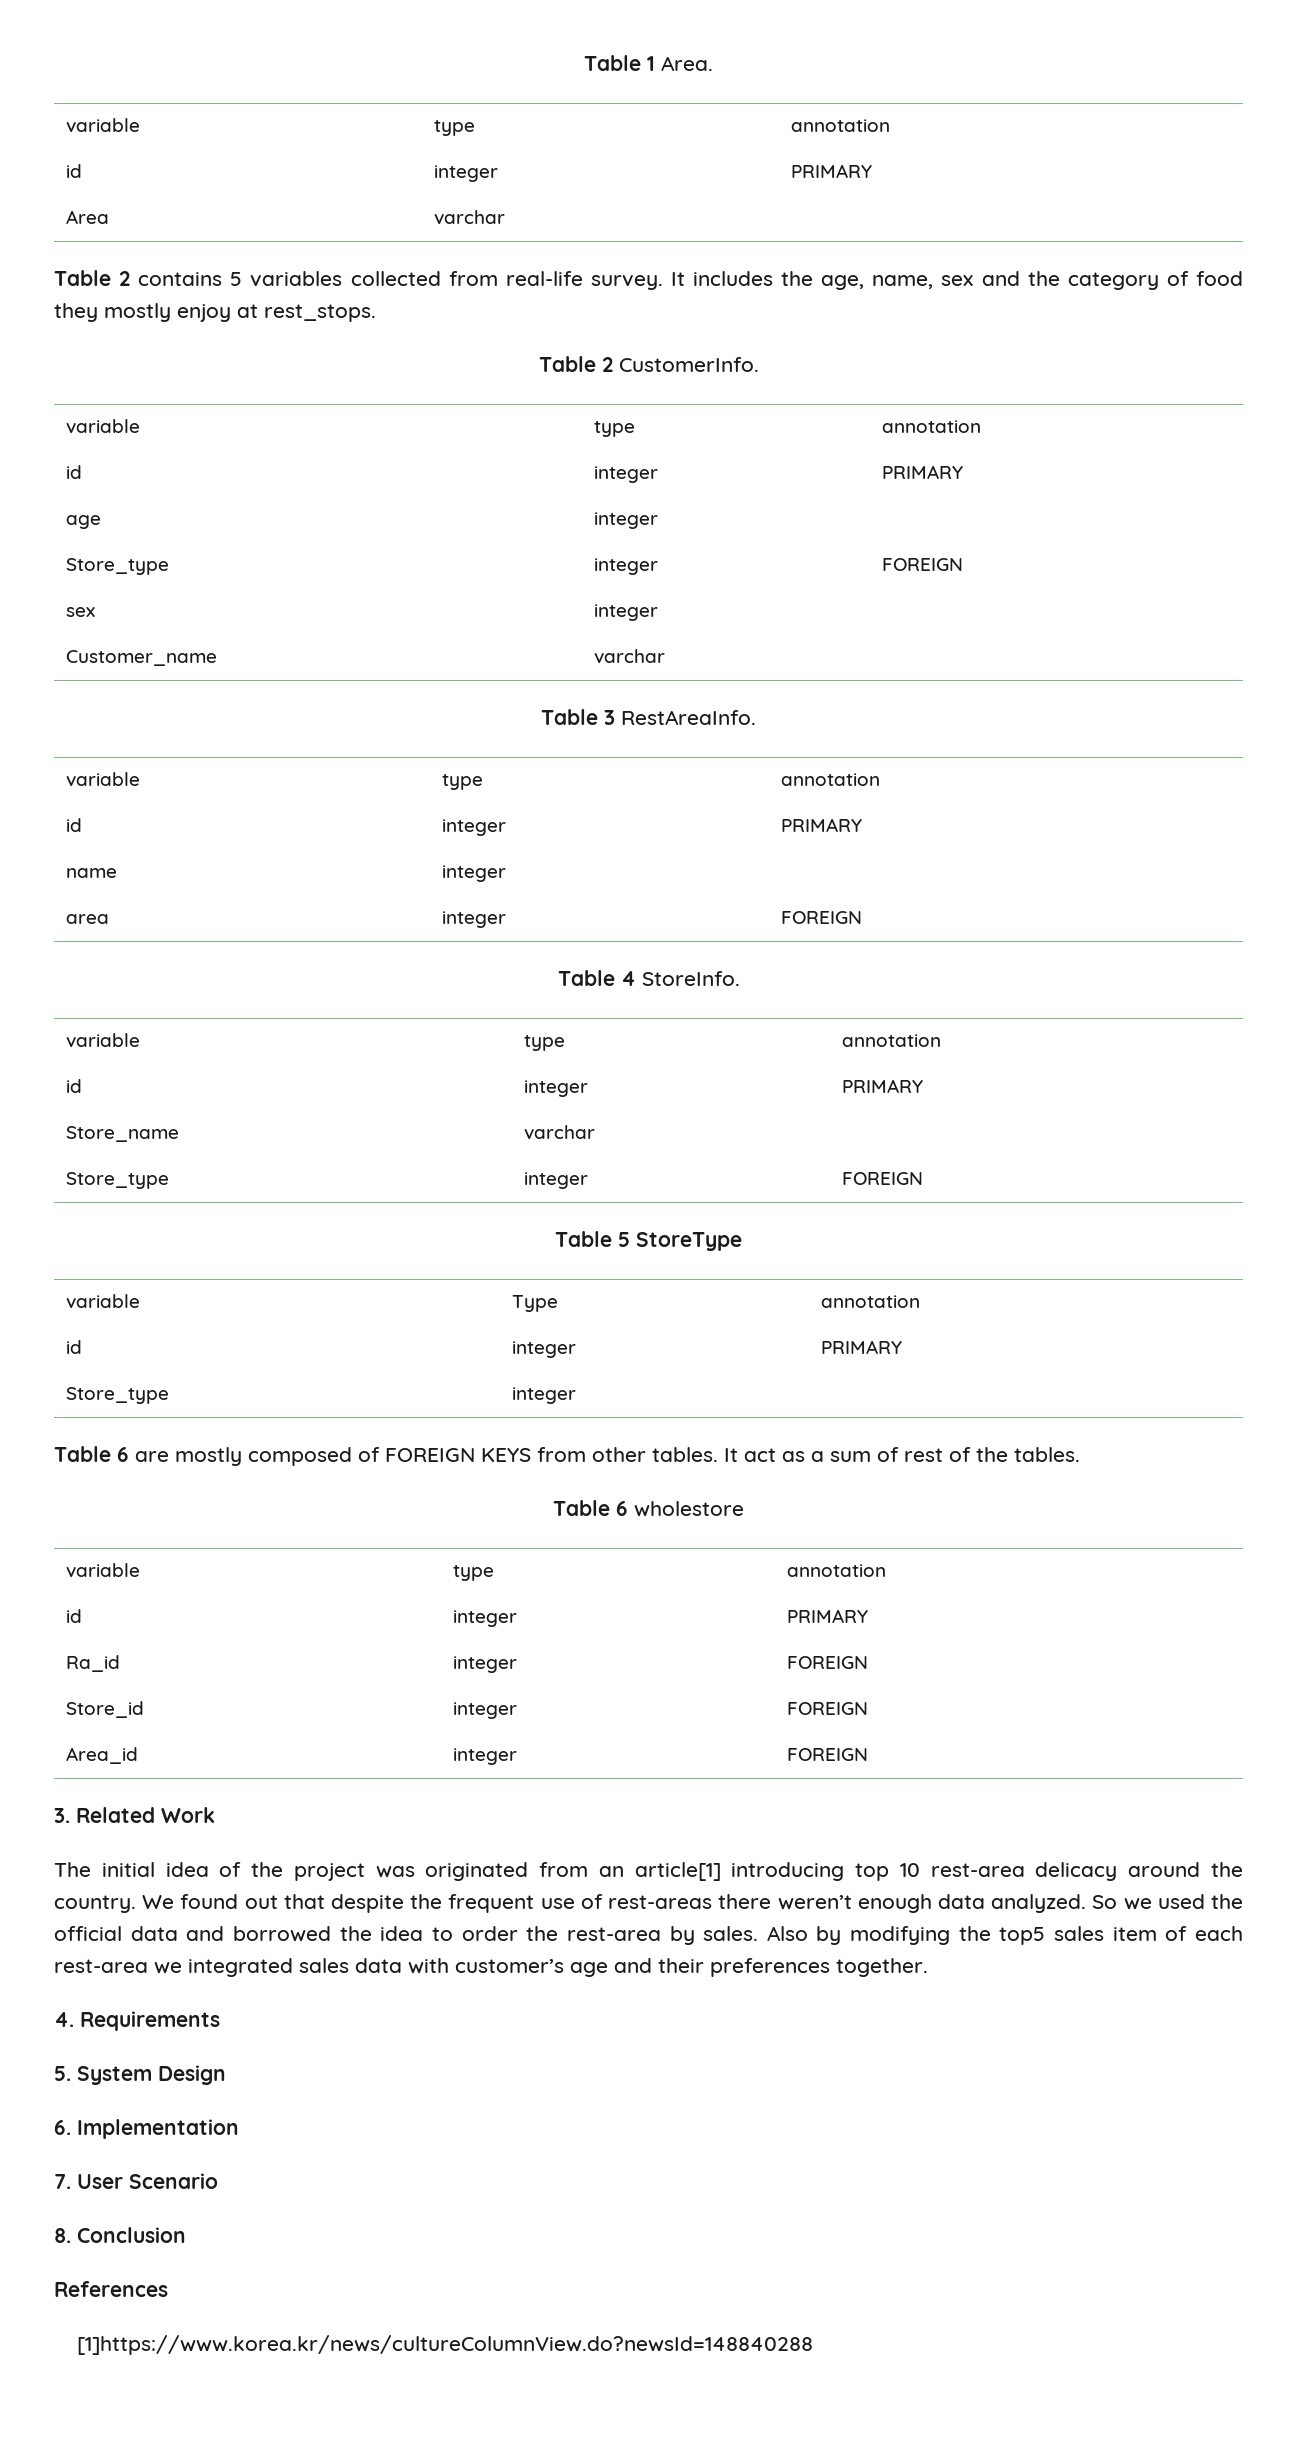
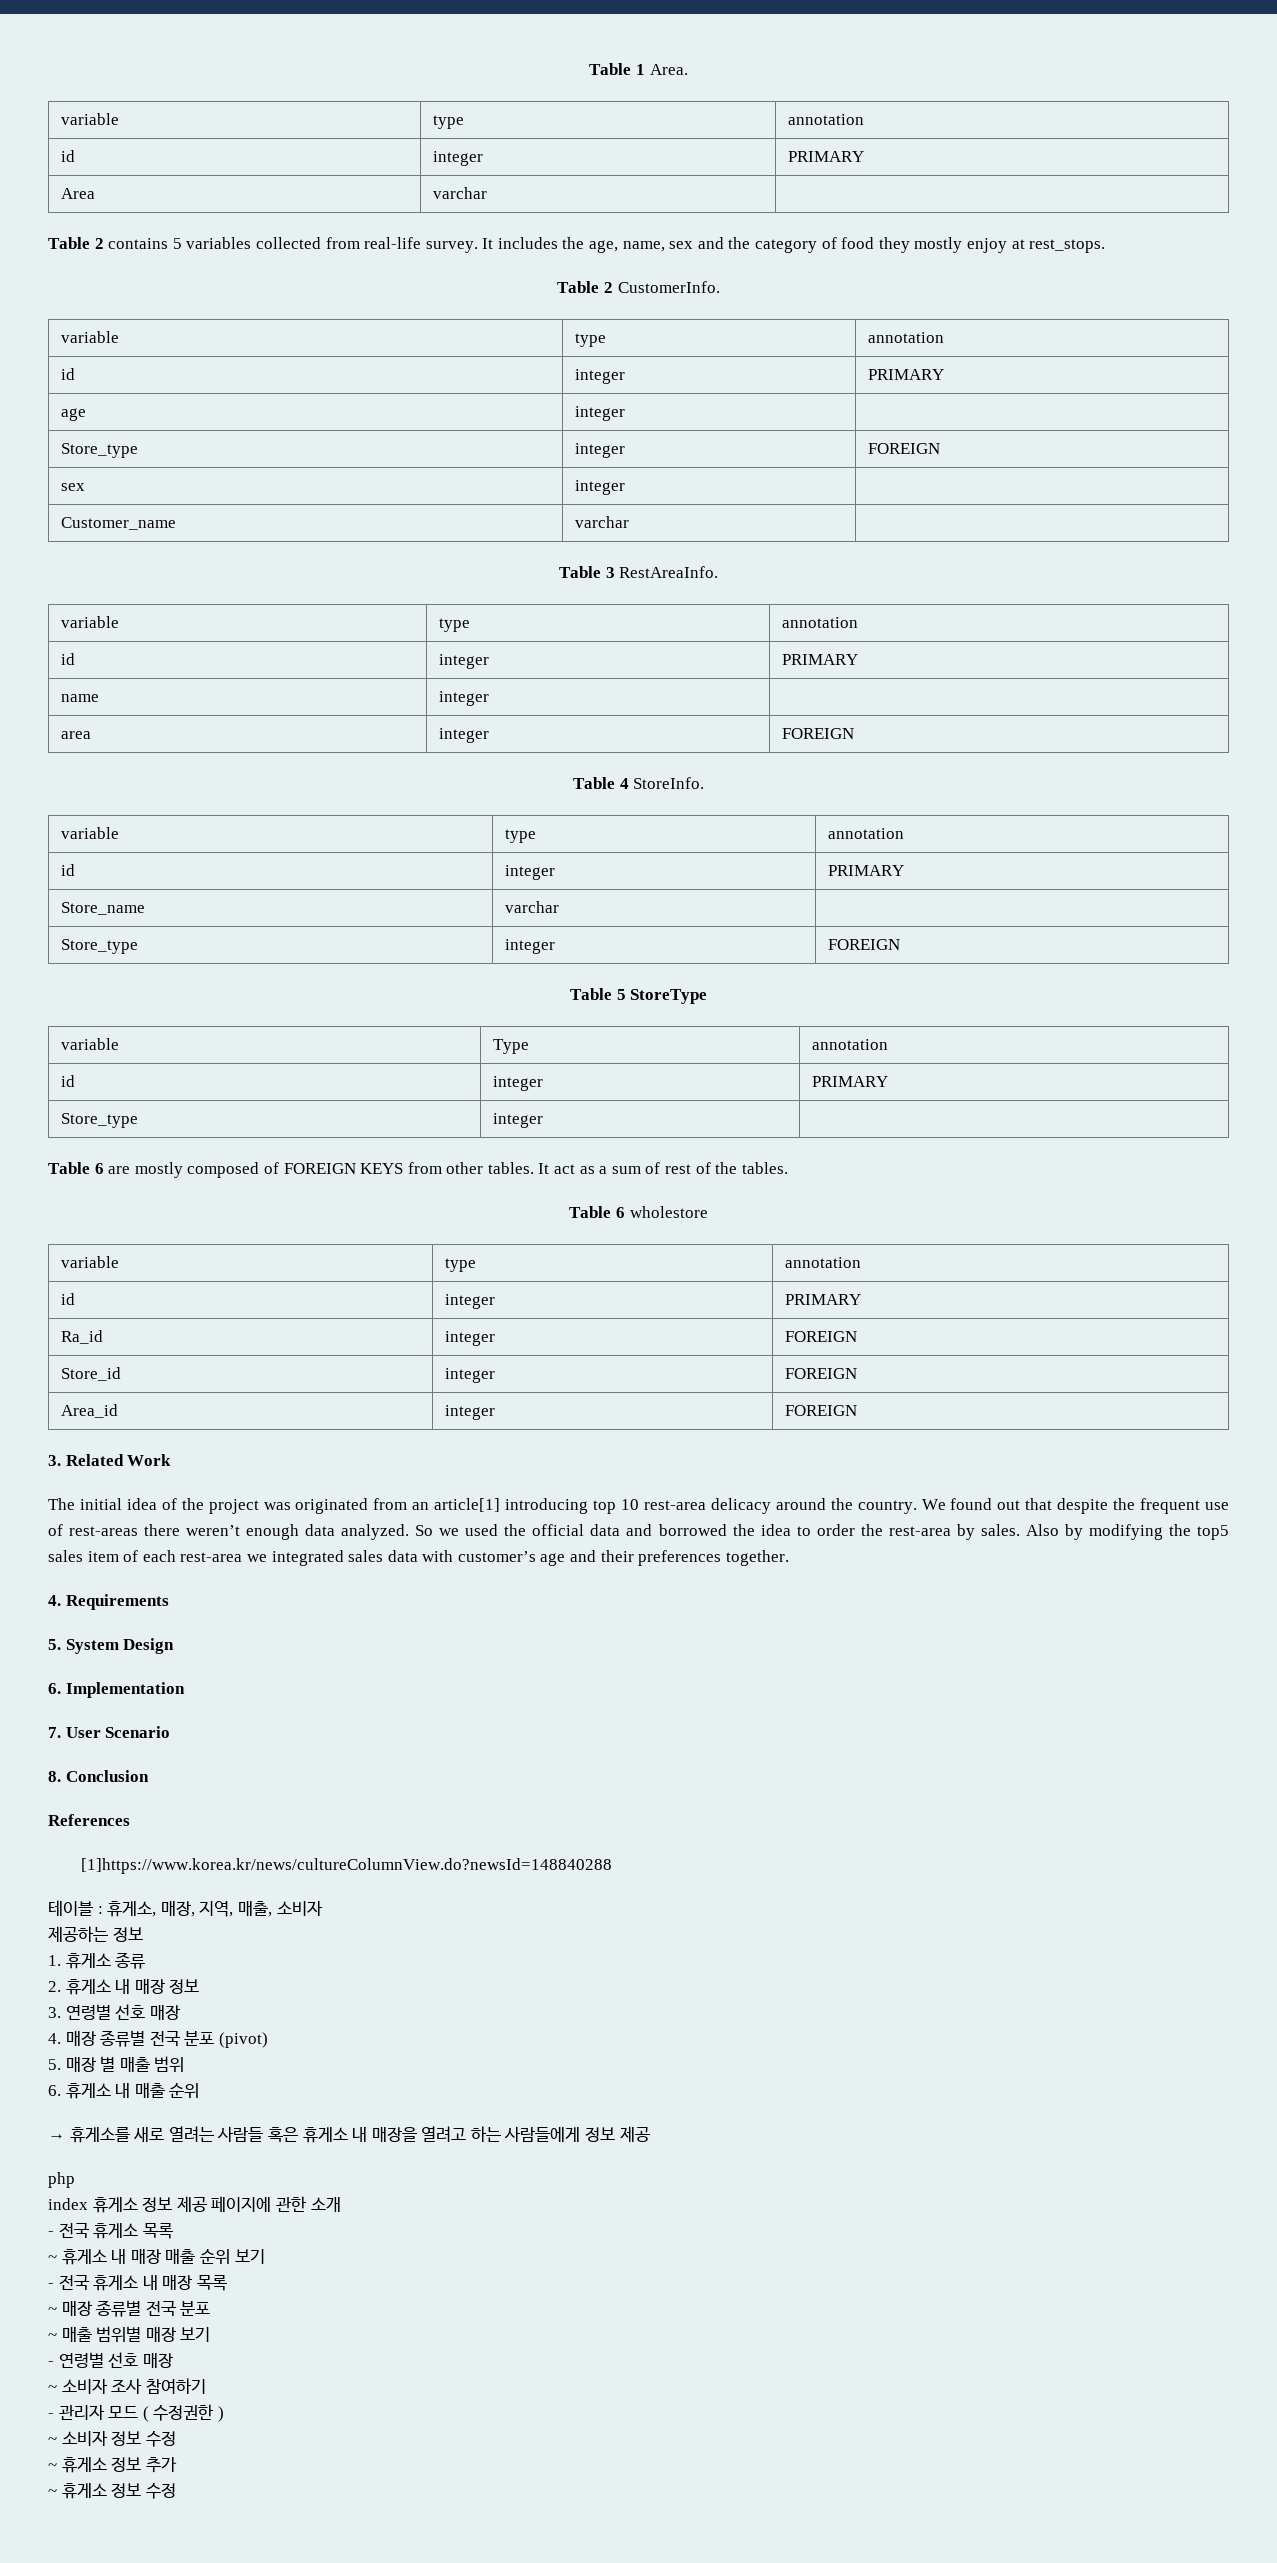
+ 테이블 : 휴게소, 매장, 지역, 매출, 소비자
+ 제공하는 정보
+ 1. 휴게소 종류
+ 2. 휴게소 내 매장 정보
+ 3. 연령별 선호 매장
+ 4. 매장 종류별 전국 분포 (pivot)
+ 5. 매장 별 매출 범위
+ 6. 휴게소 내 매출 순위
+ → 휴게소를 새로 열려는 사람들 혹은 휴게소 내 매장을 열려고 하는 사람들에게 정보 제공
+ php
+ index 휴게소 정보 제공 페이지에 관한 소개
+ - 전국 휴게소 목록
+ ~ 휴게소 내 매장 매출 순위 보기
+ - 전국 휴게소 내 매장 목록
+ ~ 매장 종류별 전국 분포
+ ~ 매출 범위별 매장 보기
+ - 연령별 선호 매장
+ ~ 소비자 조사 참여하기
+ - 관리자 모드 ( 수정권한 )
+ ~ 소비자 정보 수정
+ ~ 휴게소 정보 추가
+ ~ 휴게소 정보 수정

